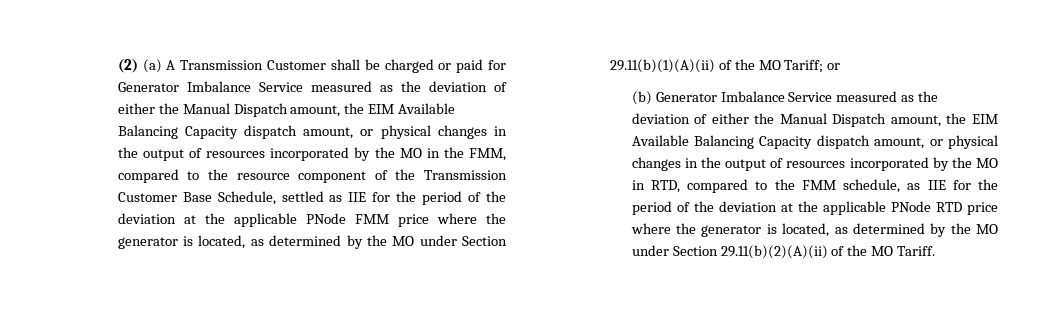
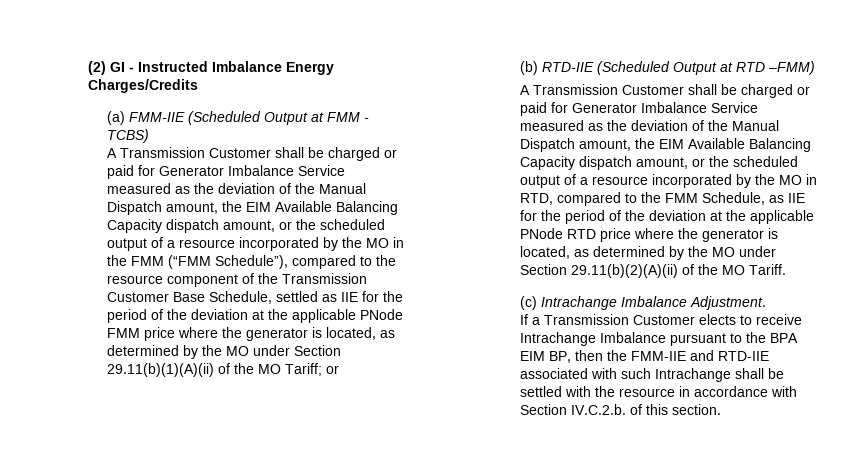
- (2) (a) A Transmission Customer shall be charged or paid for Generator Imbalance Service measured as the deviation of either the Manual Dispatch amount, the EIM Available Balancing Capacity dispatch amount, or physical changes in the output of resources incorporated by the MO in the FMM, compared to the resource component of the Transmission Customer Base Schedule, settled as IIE for the period of the deviation at the applicable PNode FMM price where the generator is located, as determined by the MO under Section 29.11(b)(1)(A)(ii) of the MO Tariff;
+ (2) GI - Instructed Imbalance Energy Charges/Credits
+ (a) FMM-IIE (Scheduled Output at FMM - TCBS)
+ A Transmission Customer shall be charged or paid for Generator Imbalance Service measured as the deviation of the Manual Dispatch amount, the EIM Available Balancing Capacity dispatch amount, or the scheduled output of a resource incorporated by the MO in the FMM (“FMM Schedule”), compared to the resource component of the Transmission Customer Base Schedule, settled as IIE for the period of the deviation at the applicable PNode FMM price where the generator is located, as determined by the MO under Section 29.11(b)(1)(A)(ii) of the MO Tariff;
- (b) Generator Imbalance Service measured as the deviation of either the Manual Dispatch amount, the EIM Available Balancing Capacity dispatch amount, or physical changes in the output of resources incorporated by the MO in RTD, compared to the FMM schedule, as IIE for the period of the deviation at the applicable PNode RTD price where the generator is located, as determined by the MO under Section 29.11(b)(2)(A)(ii) of the MO Tariff.
+ (b) RTD-IIE (Scheduled Output at RTD –FMM)
+ A Transmission Customer shall be charged or paid for Generator Imbalance Service measured as the deviation of the Manual Dispatch amount, the EIM Available Balancing Capacity dispatch amount, or the scheduled output of a resource incorporated by the MO in RTD, compared to the FMM Schedule, as IIE for the period of the deviation at the applicable PNode RTD price where the generator is located, as determined by the MO under Section 29.11(b)(2)(A)(ii) of the MO Tariff.
+ (c) Intrachange Imbalance Adjustment.
+ If a Transmission Customer elects to receive Intrachange Imbalance pursuant to the BPA EIM BP, then the FMM-IIE and RTD-IIE associated with such Intrachange shall be settled with the resource in accordance with Section IV.C.2.b. of this section.

